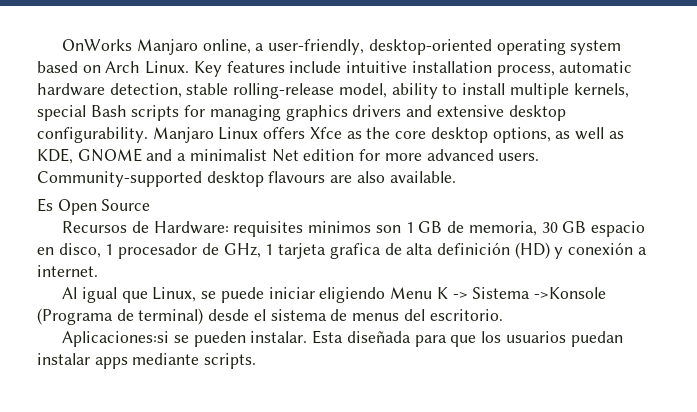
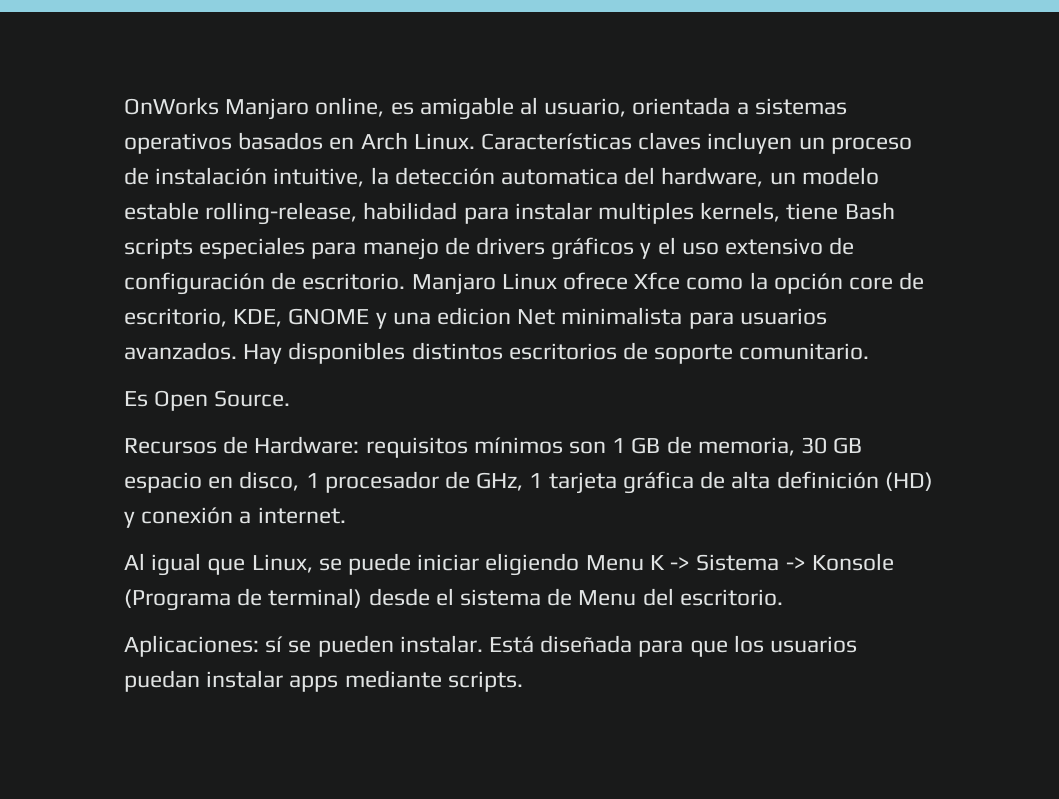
- OnWorks Manjaro online, a user-friendly, desktop-oriented operating system based on Arch Linux. Key features include intuitive installation process, automatic hardware detection, stable rolling-release model, ability to install multiple kernels, special Bash scripts for managing graphics drivers and extensive desktop configurability. Manjaro Linux offers Xfce as the core desktop options, as well as KDE, GNOME and a minimalist Net edition for more advanced users. Community-supported desktop flavours are also available.
+ OnWorks Manjaro online, es amigable al usuario, orientada a sistemas operativos basados en Arch Linux. Características claves incluyen un proceso de instalación intuitive, la detección automatica del hardware, un modelo estable rolling-release, habilidad para instalar multiples kernels, tiene Bash scripts especiales para manejo de drivers gráficos y el uso extensivo de configuración de escritorio. Manjaro Linux ofrece Xfce como la opción core de escritorio, KDE, GNOME y una edicion Net minimalista para usuarios avanzados. Hay disponibles distintos escritorios de soporte comunitario.
- Es Open Source
+ Es Open Source.
- Recursos de Hardware: requisites minimos son 1 GB de memoria, 30 GB espacio en disco, 1 procesador de GHz, 1 tarjeta grafica de alta definición (HD) y conexión a internet.
+ Recursos de Hardware: requisitos mínimos son 1 GB de memoria, 30 GB espacio en disco, 1 procesador de GHz, 1 tarjeta gráfica de alta definición (HD) y conexión a internet.
- Al igual que Linux, se puede iniciar eligiendo Menu K -> Sistema ->Konsole (Programa de terminal) desde el sistema de menus del escritorio.
+ Al igual que Linux, se puede iniciar eligiendo Menu K -> Sistema -> Konsole (Programa de terminal) desde el sistema de Menu del escritorio.
- Aplicaciones:si se pueden instalar.
+ Aplicaciones: sí se pueden instalar.
- Esta diseñada para que los usuarios puedan instalar apps mediante scripts.
+ Está diseñada para que los usuarios puedan instalar apps mediante scripts.

